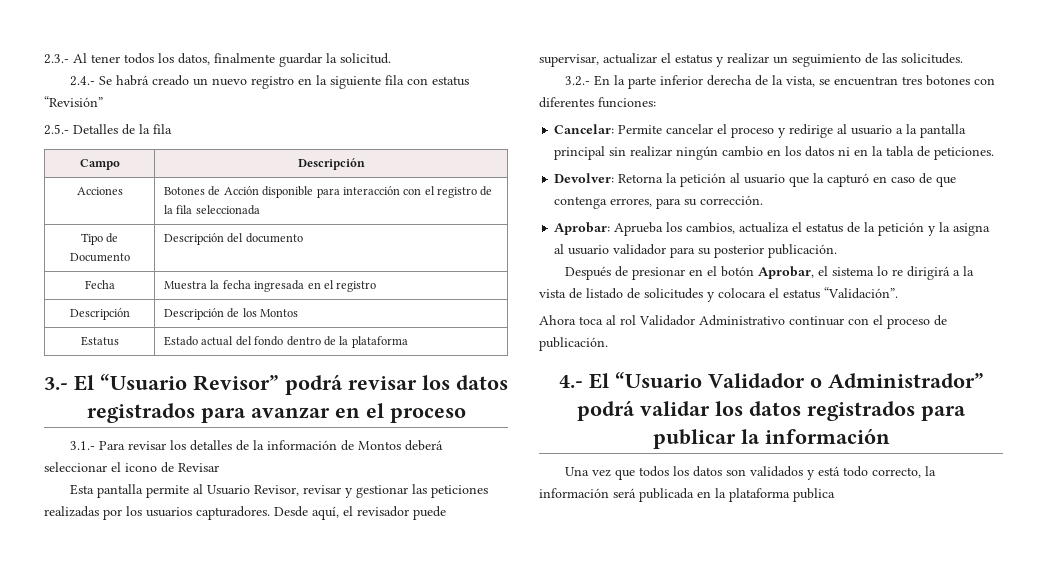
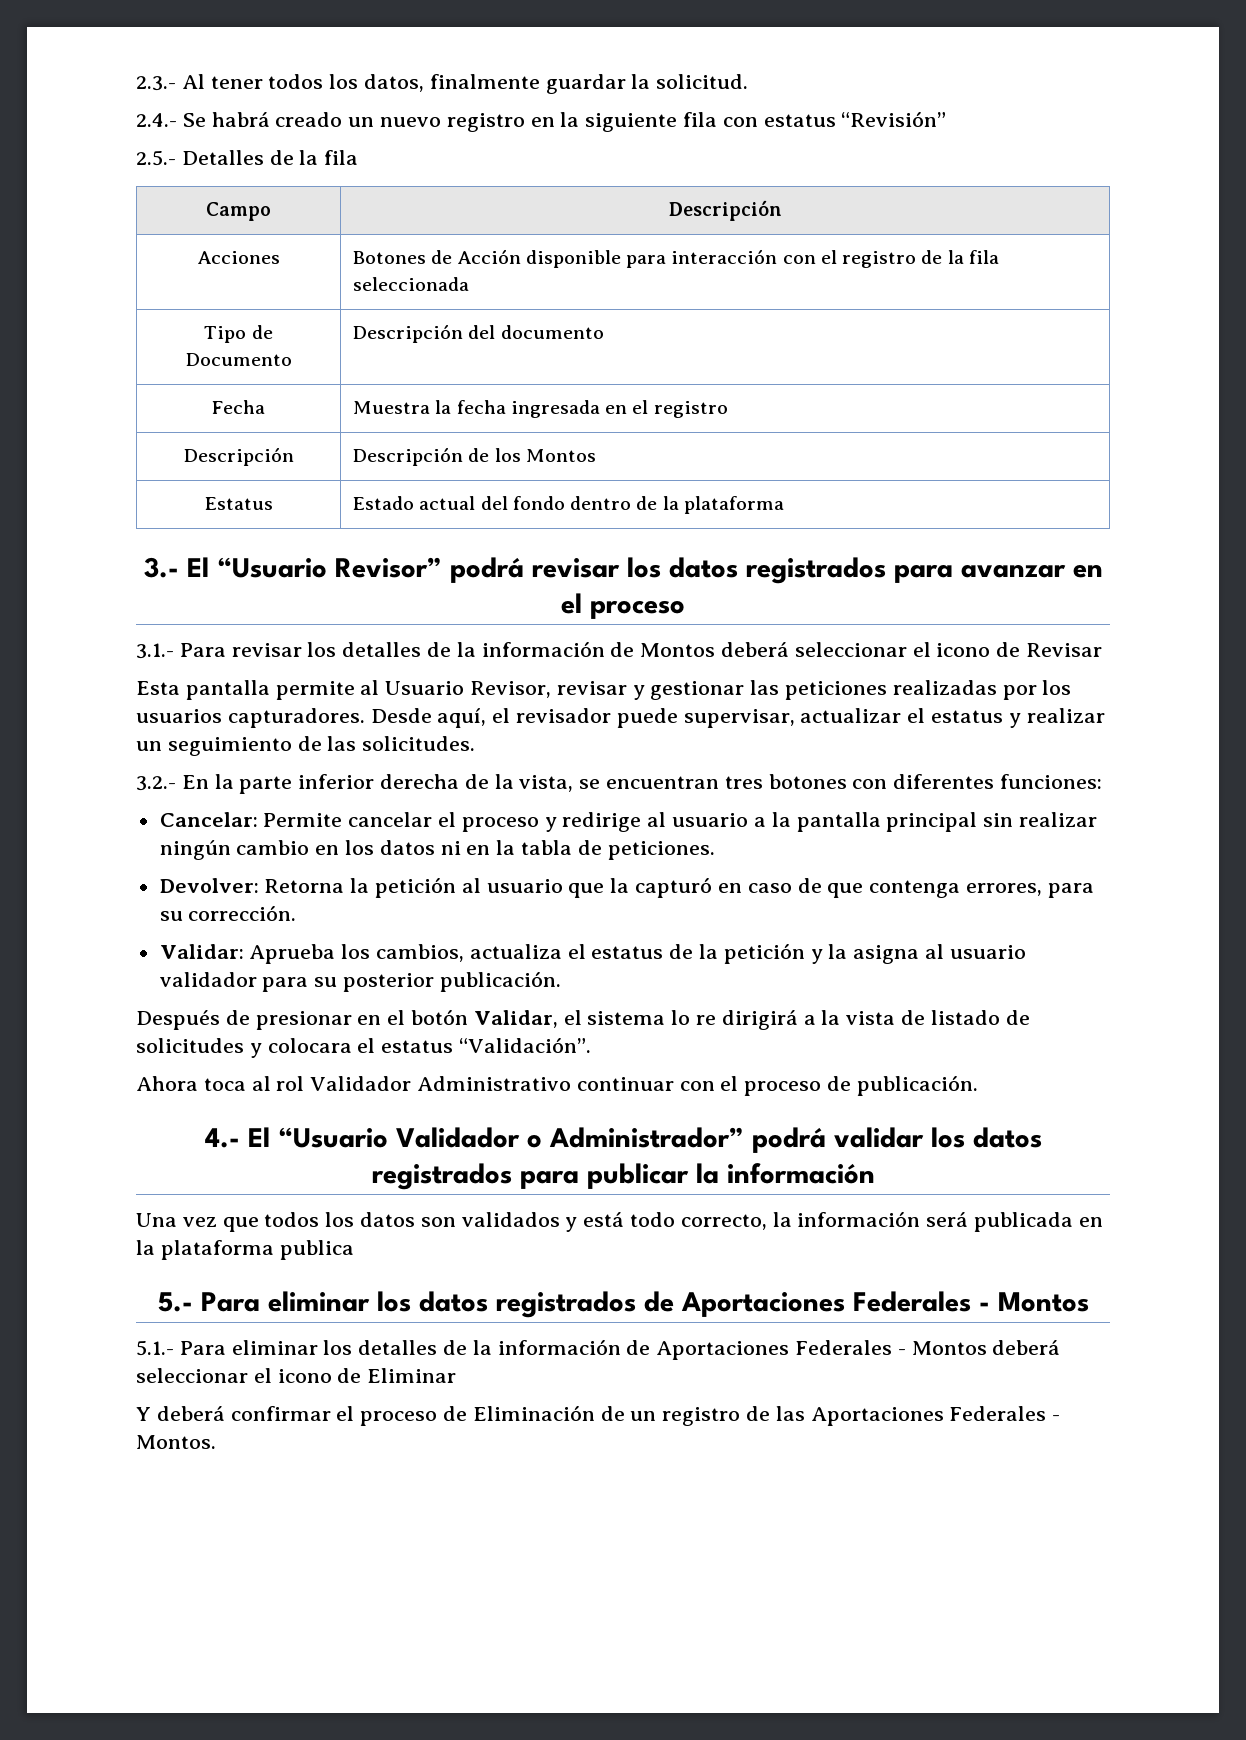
- Aprobar: Aprueba los cambios, actualiza el estatus de la petición y la asigna al usuario validador para su posterior publicación.
+ Validar: Aprueba los cambios, actualiza el estatus de la petición y la asigna al usuario validador para su posterior publicación.
- Después de presionar en el botón Aprobar, el sistema lo re dirigirá a la vista de listado de solicitudes y colocara el estatus “Validación”.
+ Después de presionar en el botón Validar, el sistema lo re dirigirá a la vista de listado de solicitudes y colocara el estatus “Validación”.
+ 5.- Para eliminar los datos registrados de Aportaciones Federales - Montos
+ 5.1.- Para eliminar los detalles de la información de Aportaciones Federales - Montos deberá seleccionar el icono de Eliminar
+ Y deberá confirmar el proceso de Eliminación de un registro de las Aportaciones Federales - Montos.

